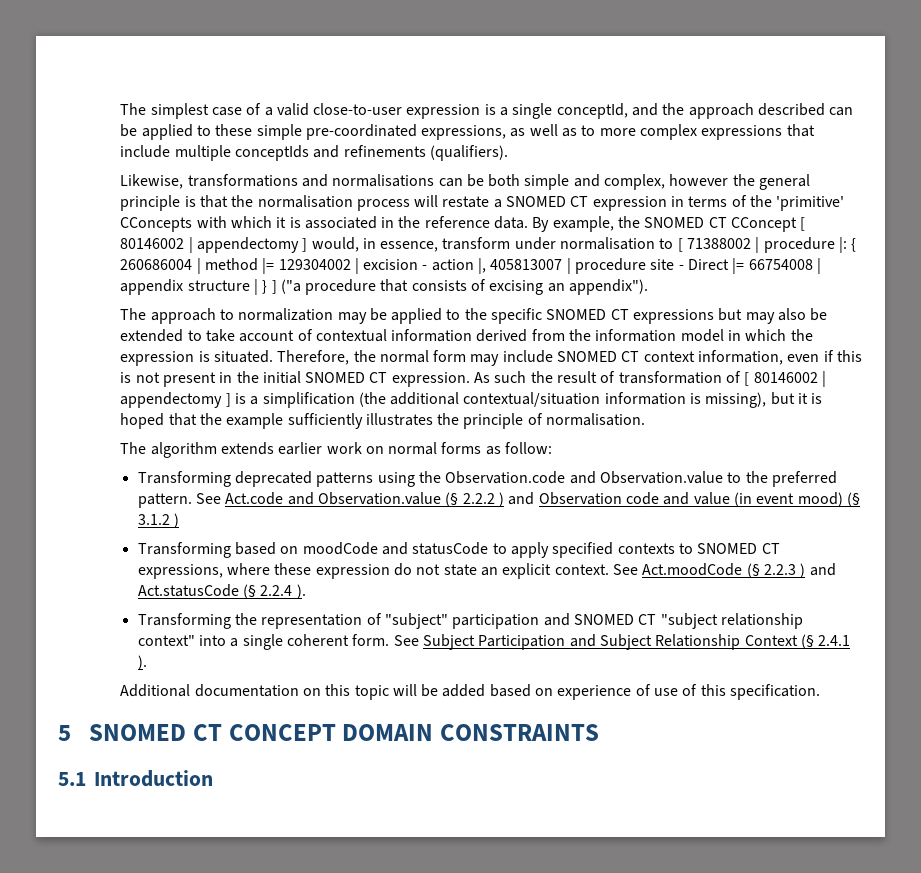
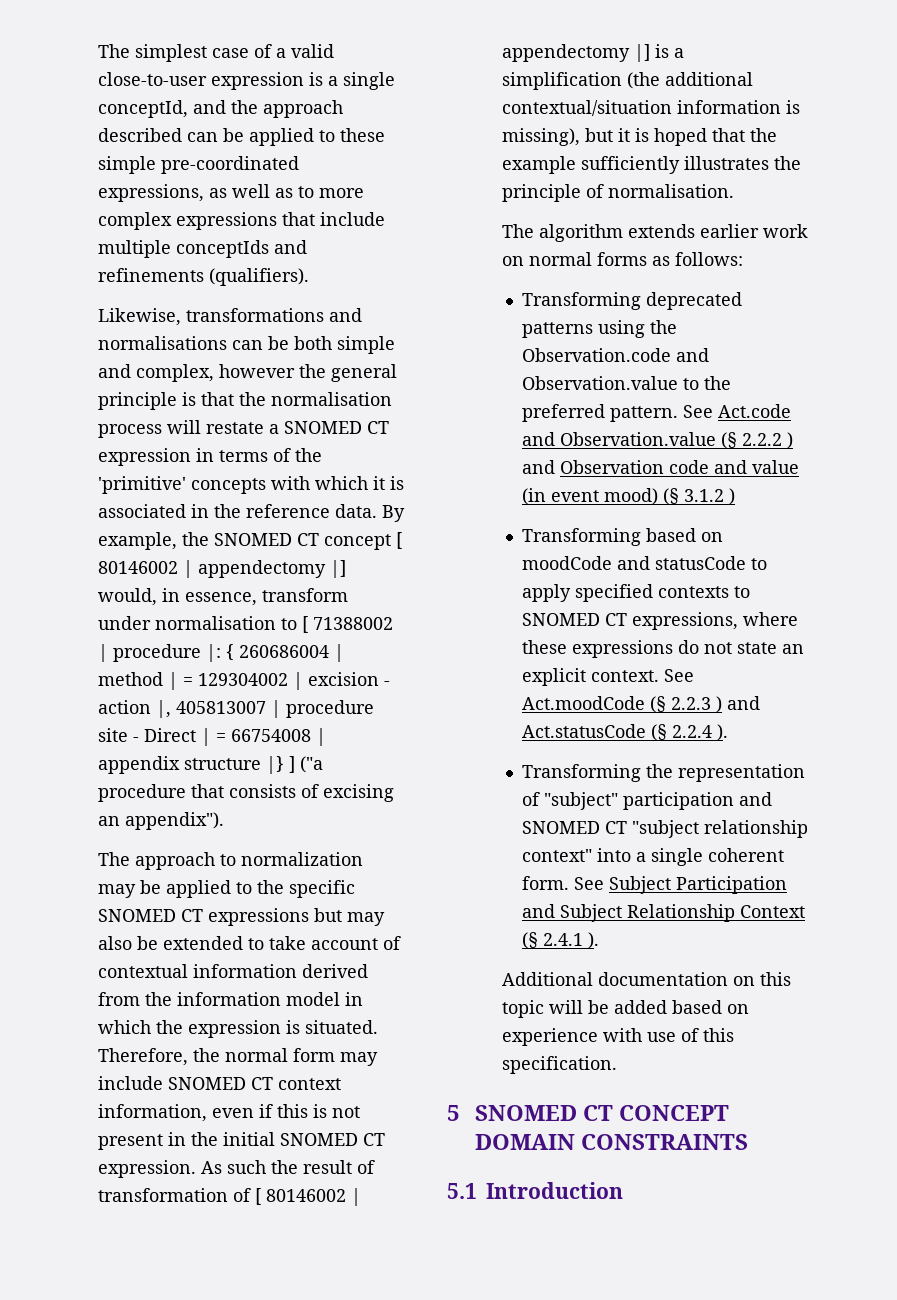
- Likewise, transformations and normalisations can be both simple and complex, however the general principle is that the normalisation process will restate a SNOMED CT expression in terms of the 'primitive' CConcepts with which it is associated in the reference data.
+ Likewise, transformations and normalisations can be both simple and complex, however the general principle is that the normalisation process will restate a SNOMED CT expression in terms of the 'primitive' concepts with which it is associated in the reference data.
- By example, the SNOMED CT CConcept [ 80146002 | appendectomy ] would, in essence, transform under normalisation to [ 71388002 | procedure |: { 260686004 | method |= 129304002 | excision - action |, 405813007 | procedure site - Direct |= 66754008 | appendix structure | } ] ("a procedure that consists of excising an appendix").
+ By example, the SNOMED CT concept [ 80146002 | appendectomy |] would, in essence, transform under normalisation to [ 71388002 | procedure |: { 260686004 | method | = 129304002 | excision - action |, 405813007 | procedure site - Direct | = 66754008 | appendix structure |} ] ("a procedure that consists of excising an appendix").
- As such the result of transformation of [ 80146002 | appendectomy ] is a simplification (the additional contextual/situation information is missing), but it is hoped that the example sufficiently illustrates the principle of normalisation.
+ As such the result of transformation of [ 80146002 | appendectomy |] is a simplification (the additional contextual/situation information is missing), but it is hoped that the example sufficiently illustrates the principle of normalisation.
- The algorithm extends earlier work on normal forms as follow:
+ The algorithm extends earlier work on normal forms as follows:
- Transforming based on moodCode and statusCode to apply specified contexts to SNOMED CT expressions, where these expression do not state an explicit context.
+ Transforming based on moodCode and statusCode to apply specified contexts to SNOMED CT expressions, where these expressions do not state an explicit context.
- Additional documentation on this topic will be added based on experience of use of this specification.
+ Additional documentation on this topic will be added based on experience with use of this specification.

